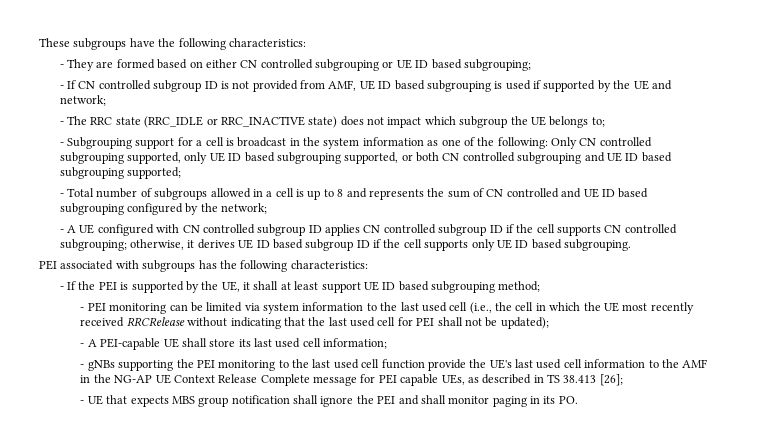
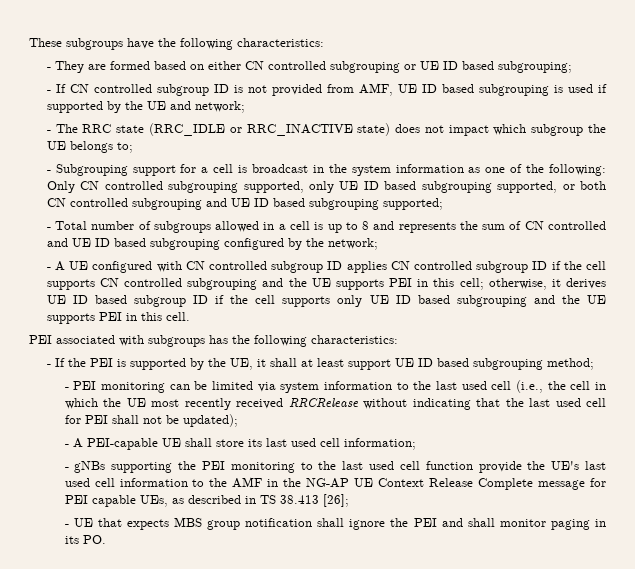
- - A UE configured with CN controlled subgroup ID applies CN controlled subgroup ID if the cell supports CN controlled subgrouping; otherwise, it derives UE ID based subgroup ID if the cell supports only UE ID based subgrouping.
+ - A UE configured with CN controlled subgroup ID applies CN controlled subgroup ID if the cell supports CN controlled subgrouping and the UE supports PEI in this cell; otherwise, it derives UE ID based subgroup ID if the cell supports only UE ID based subgrouping and the UE supports PEI in this cell.

